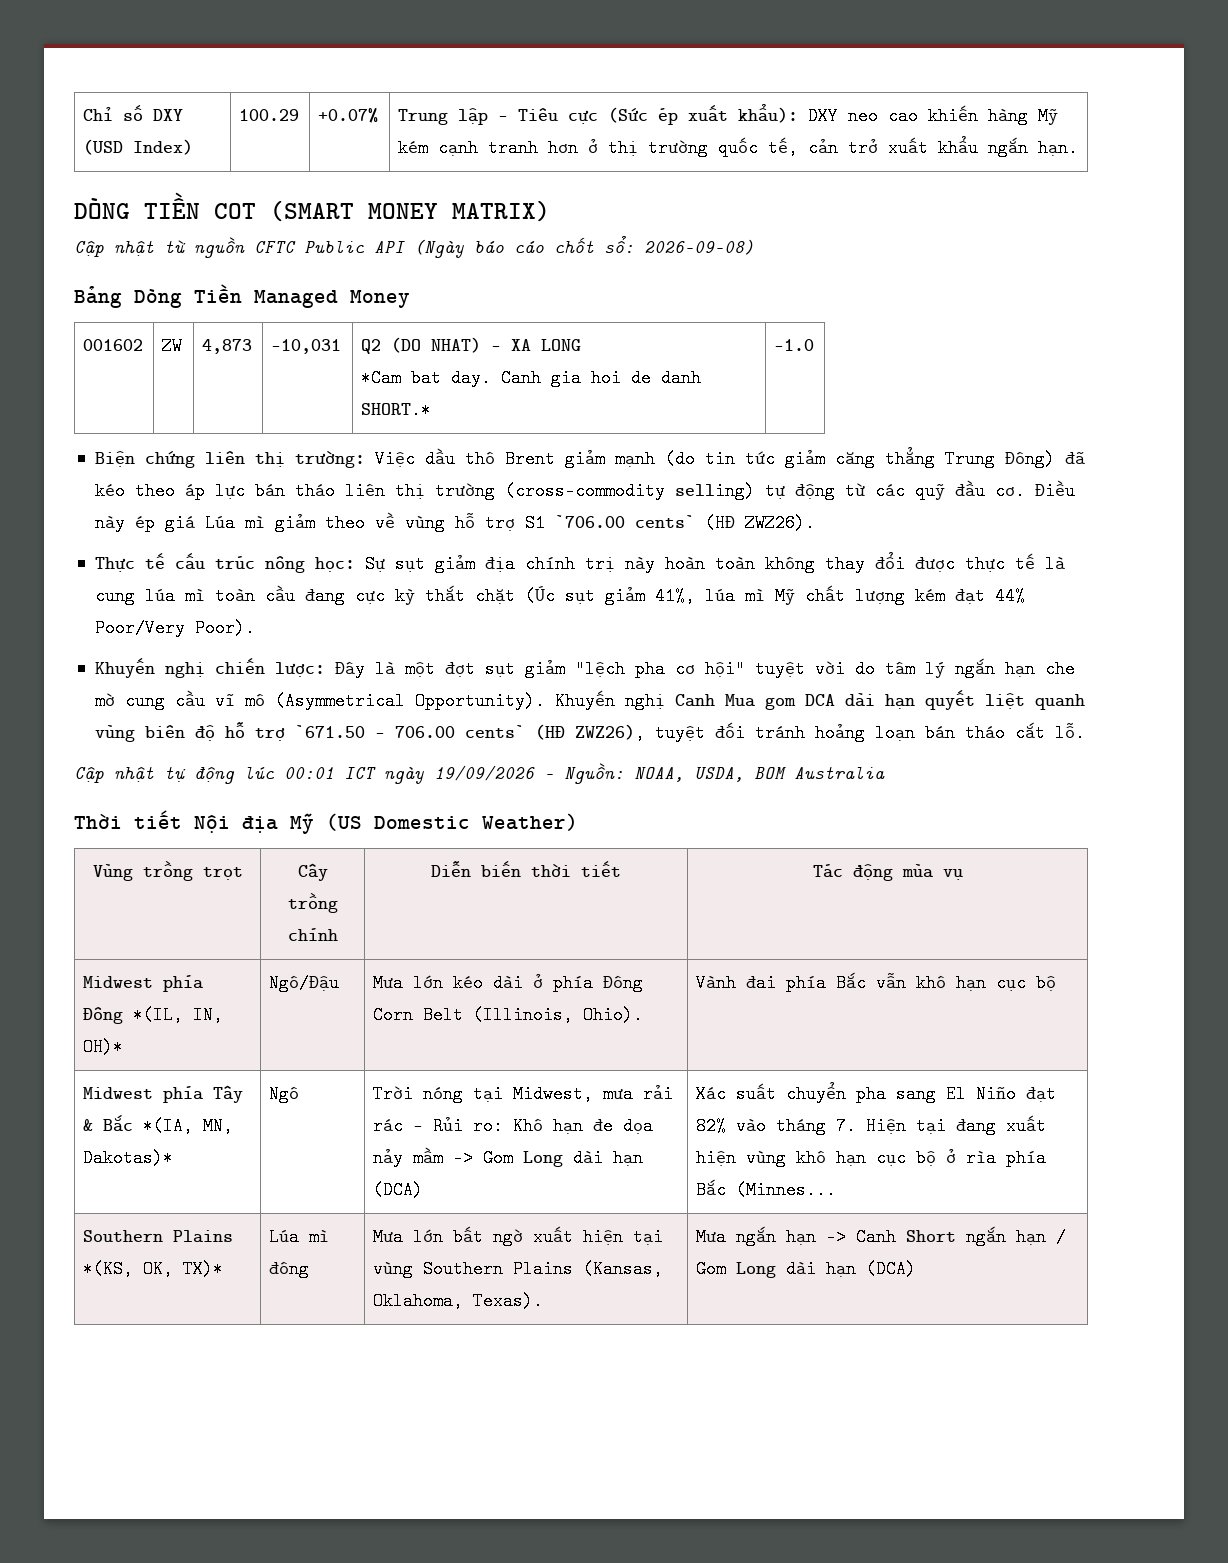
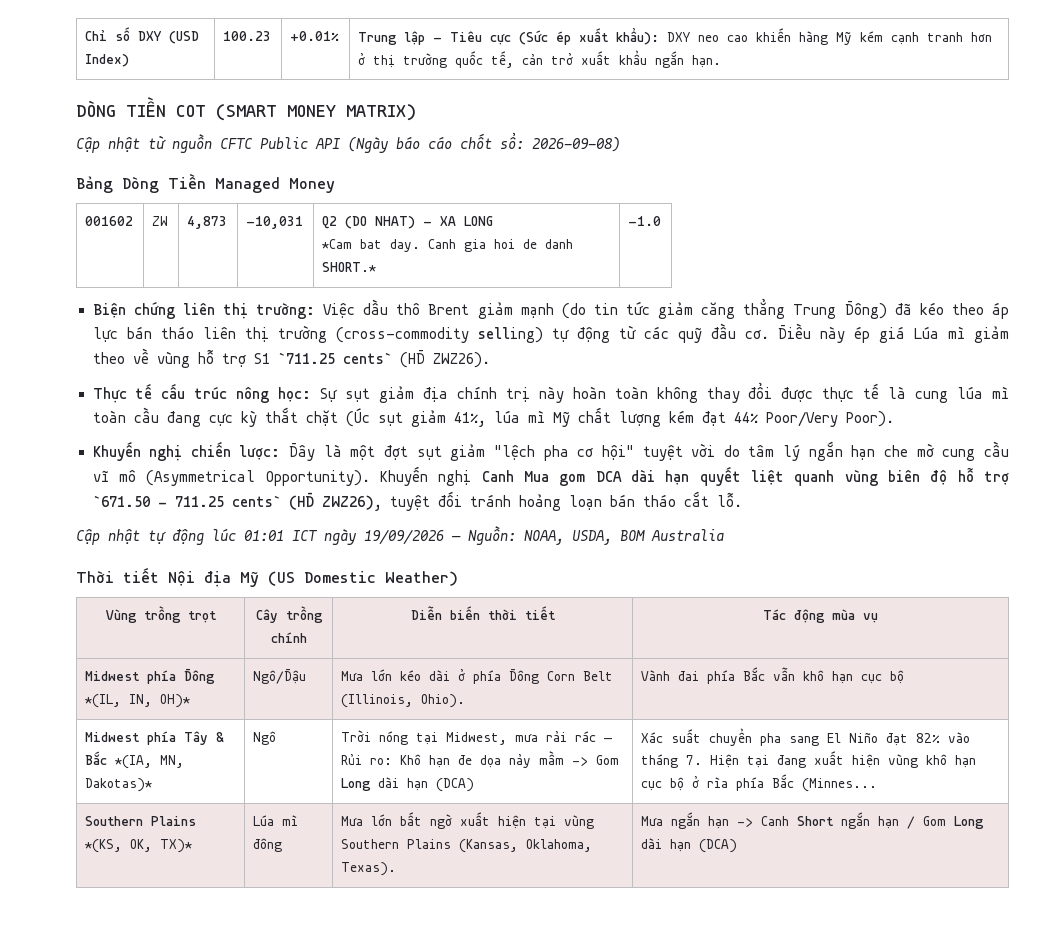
- Chỉ số DXY (USD Index) | 100.29 | +0.07% | Trung lập - Tiêu cực (Sức ép xuất khẩu): DXY neo cao khiến hàng Mỹ kém cạnh tranh hơn ở thị trường quốc tế, cản trở xuất khẩu ngắn hạn.
+ Chỉ số DXY (USD Index) | 100.23 | +0.01% | Trung lập - Tiêu cực (Sức ép xuất khẩu): DXY neo cao khiến hàng Mỹ kém cạnh tranh hơn ở thị trường quốc tế, cản trở xuất khẩu ngắn hạn.
- Điều này ép giá Lúa mì giảm theo về vùng hỗ trợ S1 `706.00 cents` (HĐ ZWZ26).
+ Điều này ép giá Lúa mì giảm theo về vùng hỗ trợ S1 `711.25 cents` (HĐ ZWZ26).
- Khuyến nghị Canh Mua gom DCA dài hạn quyết liệt quanh vùng biên độ hỗ trợ `671.50 - 706.00 cents` (HĐ ZWZ26), tuyệt đối tránh hoảng loạn bán tháo cắt lỗ.
+ Khuyến nghị Canh Mua gom DCA dài hạn quyết liệt quanh vùng biên độ hỗ trợ `671.50 - 711.25 cents` (HĐ ZWZ26), tuyệt đối tránh hoảng loạn bán tháo cắt lỗ.
- Cập nhật tự động lúc 00:01 ICT ngày 19/09/2026 — Nguồn: NOAA, USDA, BOM Australia
+ Cập nhật tự động lúc 01:01 ICT ngày 19/09/2026 — Nguồn: NOAA, USDA, BOM Australia

